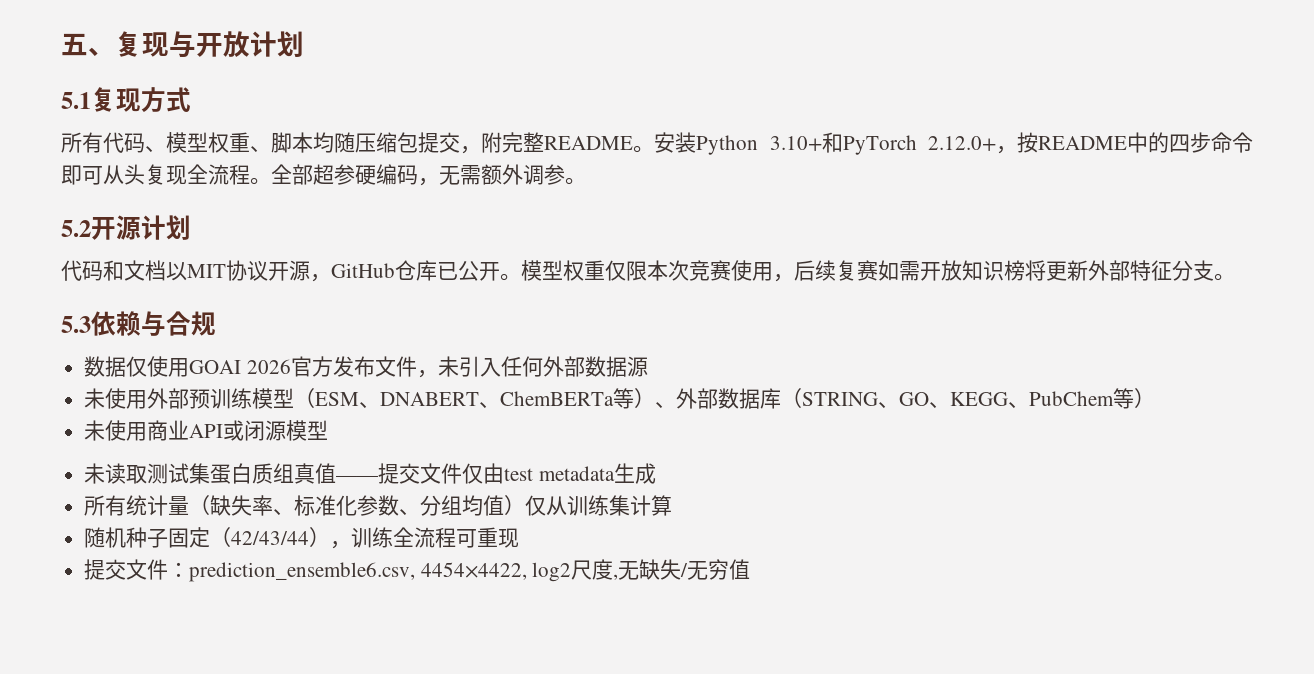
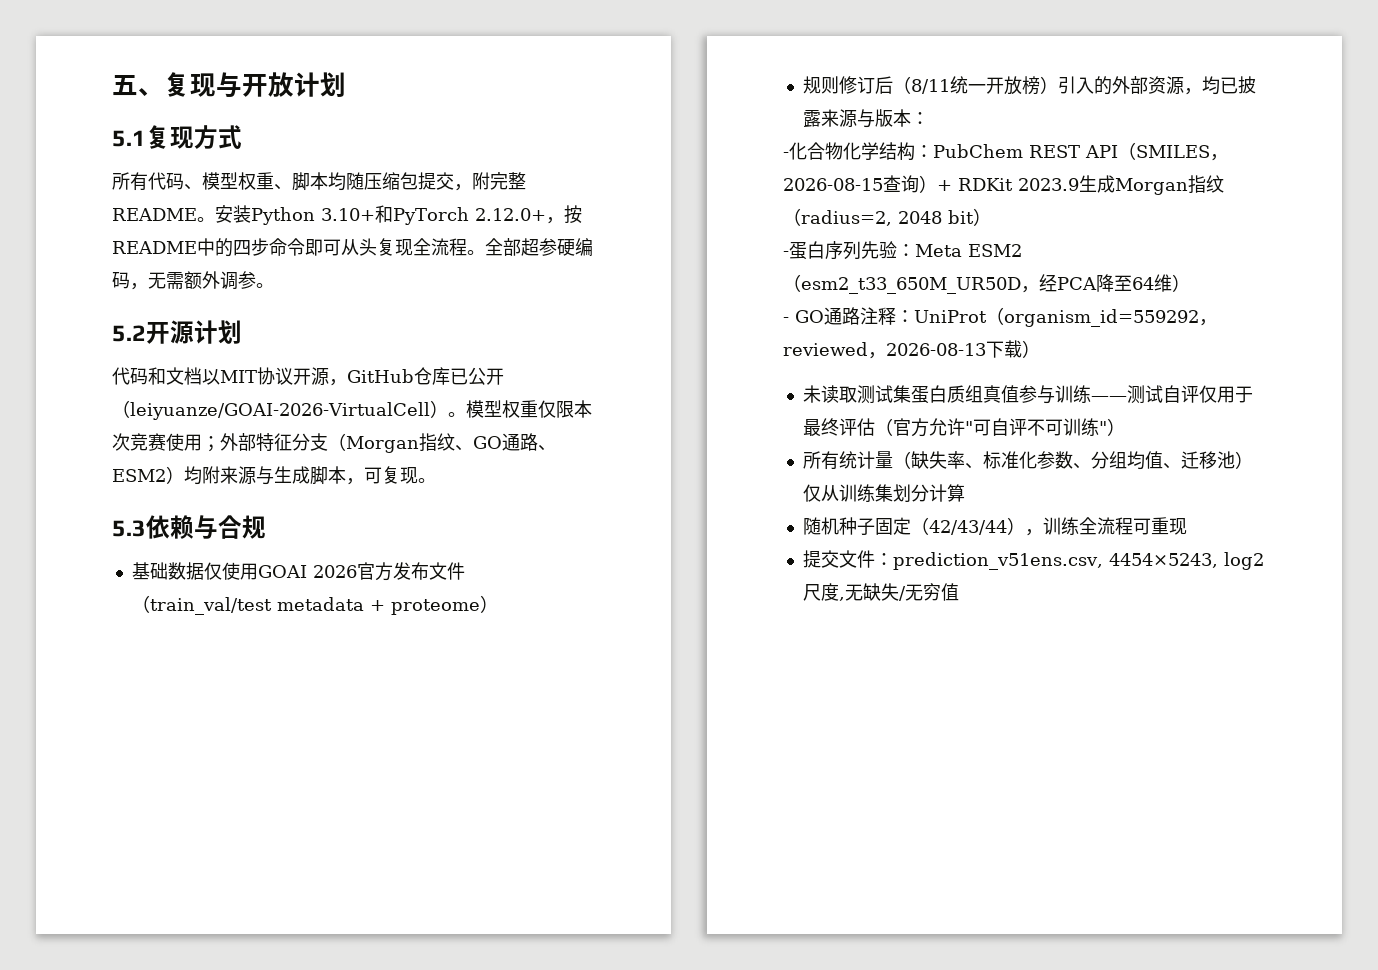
- 代码和文档以MIT协议开源，GitHub仓库已公开。
+ 代码和文档以MIT协议开源，GitHub仓库已公开（leiyuanze/GOAI-2026-VirtualCell）。
- 模型权重仅限本次竞赛使用，后续复赛如需开放知识榜将更新外部特征分支。
+ 模型权重仅限本次竞赛使用；外部特征分支（Morgan指纹、GO通路、ESM2）均附来源与生成脚本，可复现。
- 数据仅使用GOAI 2026官方发布文件，未引入任何外部数据源
- 未使用外部预训练模型（ESM、DNABERT、ChemBERTa等）、外部数据库（STRING、GO、KEGG、PubChem等）
- 未使用商业API或闭源模型
+ 基础数据仅使用GOAI 2026官方发布文件（train_val/test metadata + proteome）
+ 规则修订后（8/11统一开放榜）引入的外部资源，均已披露来源与版本：
+ -化合物化学结构：PubChem REST API（SMILES，2026-08-15查询）+ RDKit 2023.9生成Morgan指纹（radius=2, 2048 bit）
+ -蛋白序列先验：Meta ESM2（esm2_t33_650M_UR50D，经PCA降至64维）
+ - GO通路注释：UniProt（organism_id=559292，reviewed，2026-08-13下载）
- 未读取测试集蛋白质组真值——提交文件仅由test metadata生成
+ 未读取测试集蛋白质组真值参与训练——测试自评仅用于最终评估（官方允许"可自评不可训练"）
- 所有统计量（缺失率、标准化参数、分组均值）仅从训练集计算
+ 所有统计量（缺失率、标准化参数、分组均值、迁移池）仅从训练集划分计算
- 提交文件：prediction_ensemble6.csv, 4454×4422, log2尺度,无缺失/无穷值
+ 提交文件：prediction_v51ens.csv, 4454×5243, log2尺度,无缺失/无穷值

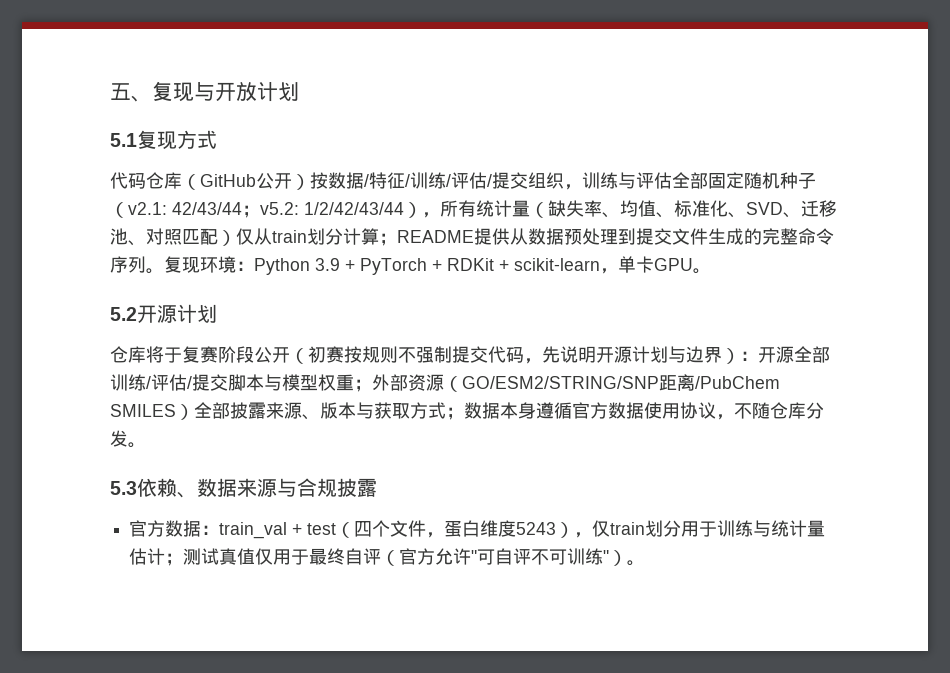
- 所有代码、模型权重、脚本均随压缩包提交，附完整README。安装Python 3.10+和PyTorch 2.12.0+，按README中的四步命令即可从头复现全流程。全部超参硬编码，无需额外调参。
+ 代码仓库（GitHub公开）按数据/特征/训练/评估/提交组织，训练与评估全部固定随机种子（v2.1: 42/43/44；v5.2: 1/2/42/43/44），所有统计量（缺失率、均值、标准化、SVD、迁移池、对照匹配）仅从train划分计算；README提供从数据预处理到提交文件生成的完整命令序列。复现环境：Python 3.9 + PyTorch + RDKit + scikit-learn，单卡GPU。
  5.2开源计划
- 代码和文档以MIT协议开源，GitHub仓库已公开（leiyuanze/GOAI-2026-VirtualCell）。模型权重仅限本次竞赛使用；外部特征分支（Morgan指纹、GO通路、ESM2）均附来源与生成脚本，可复现。
+ 仓库将于复赛阶段公开（初赛按规则不强制提交代码，先说明开源计划与边界）：开源全部训练/评估/提交脚本与模型权重；外部资源（GO/ESM2/STRING/SNP距离/PubChem SMILES）全部披露来源、版本与获取方式；数据本身遵循官方数据使用协议，不随仓库分发。
- 5.3依赖与合规
- 基础数据仅使用GOAI 2026官方发布文件（train_val/test metadata + proteome）
- 规则修订后（8/11统一开放榜）引入的外部资源，均已披露来源与版本：
- -化合物化学结构：PubChem REST API（SMILES，2026-08-15查询）+ RDKit 2023.9生成Morgan指纹（radius=2, 2048 bit）
- -蛋白序列先验：Meta ESM2（esm2_t33_650M_UR50D，经PCA降至64维）
- - GO通路注释：UniProt（organism_id=559292，reviewed，2026-08-13下载）
- 未读取测试集蛋白质组真值参与训练——测试自评仅用于最终评估（官方允许"可自评不可训练"）
- 所有统计量（缺失率、标准化参数、分组均值、迁移池）仅从训练集划分计算
- 随机种子固定（42/43/44），训练全流程可重现
- 提交文件：prediction_v51ens.csv, 4454×5243, log2尺度,无缺失/无穷值
+ 5.3依赖、数据来源与合规披露
+ 官方数据：train_val + test（四个文件，蛋白维度5243），仅train划分用于训练与统计量估计；测试真值仅用于最终自评（官方允许"可自评不可训练"）。

